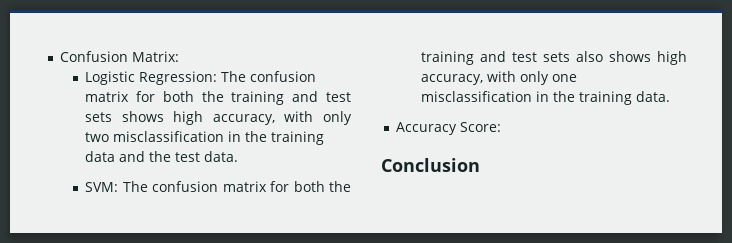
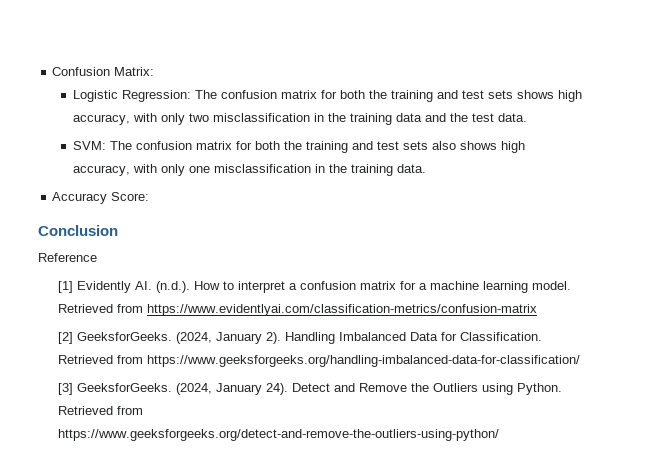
+ Reference
+ [1] Evidently AI. (n.d.). How to interpret a confusion matrix for a machine learning model. Retrieved from https://www.evidentlyai.com/classification-metrics/confusion-matrix
+ [2] GeeksforGeeks. (2024, January 2). Handling Imbalanced Data for Classification. Retrieved from https://www.geeksforgeeks.org/handling-imbalanced-data-for-classification/
+ [3] GeeksforGeeks. (2024, January 24). Detect and Remove the Outliers using Python. Retrieved from https://www.geeksforgeeks.org/detect-and-remove-the-outliers-using-python/

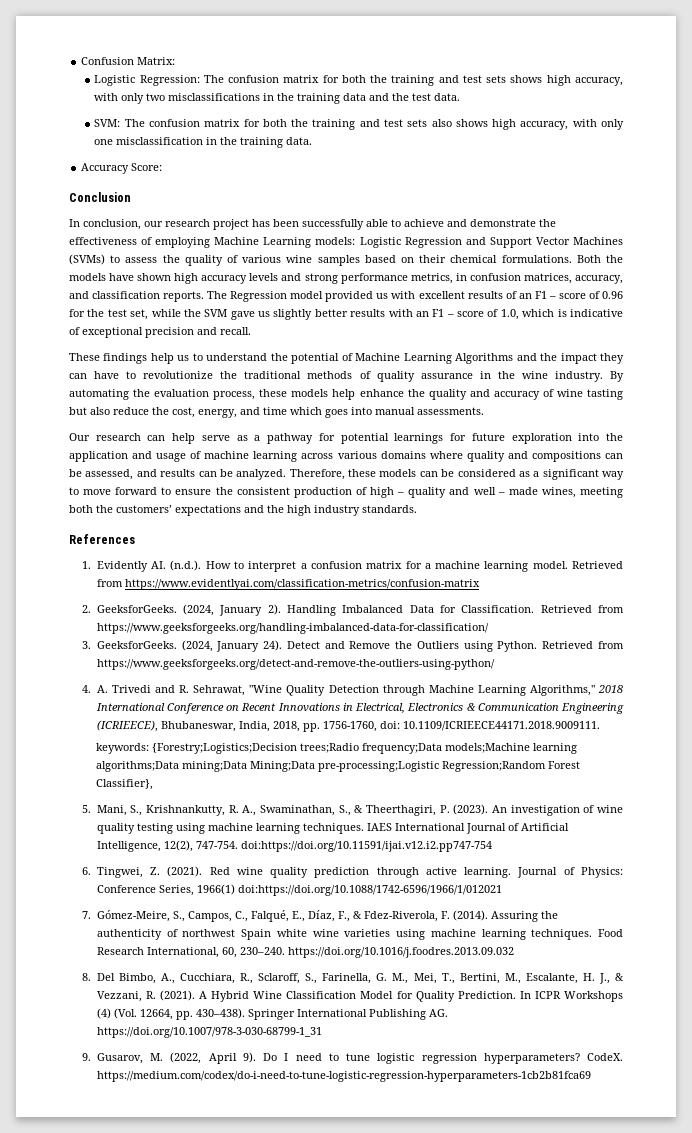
- Logistic Regression: The confusion matrix for both the training and test sets shows high accuracy, with only two misclassification in the training data and the test data.
+ Logistic Regression: The confusion matrix for both the training and test sets shows high accuracy, with only two misclassifications in the training data and the test data.
- Reference
- [1] Evidently AI. (n.d.). How to interpret a confusion matrix for a machine learning model.
+ In conclusion, our research project has been successfully able to achieve and demonstrate the effectiveness of employing Machine Learning models: Logistic Regression and Support Vector Machines (SVMs) to assess the quality of various wine samples based on their chemical formulations. Both the models have shown high accuracy levels and strong performance metrics, in confusion matrices, accuracy, and classification reports. The Regression model provided us with excellent results of an F1 – score of 0.96 for the test set, while the SVM gave us slightly better results with an F1 – score of 1.0, which is indicative of exceptional precision and recall.
+ These findings help us to understand the potential of Machine Learning Algorithms and the impact they can have to revolutionize the traditional methods of quality assurance in the wine industry. By automating the evaluation process, these models help enhance the quality and accuracy of wine tasting but also reduce the cost, energy, and time which goes into manual assessments.
+ Our research can help serve as a pathway for potential learnings for future exploration into the application and usage of machine learning across various domains where quality and compositions can be assessed, and results can be analyzed. Therefore, these models can be considered as a significant way to move forward to ensure the consistent production of high – quality and well – made wines, meeting both the customers’ expectations and the high industry standards.
+ References
+ 1. Evidently AI. (n.d.). How to interpret a confusion matrix for a machine learning model.
- [2] GeeksforGeeks.
+ 2. GeeksforGeeks.
- [3] GeeksforGeeks.
+ 3. GeeksforGeeks.
+ 4. A. Trivedi and R. Sehrawat, "Wine Quality Detection through Machine Learning Algorithms," 2018 International Conference on Recent Innovations in Electrical, Electronics & Communication Engineering (ICRIEECE), Bhubaneswar, India, 2018, pp. 1756-1760, doi: 10.1109/ICRIEECE44171.2018.9009111.
+ keywords: {Forestry;Logistics;Decision trees;Radio frequency;Data models;Machine learning algorithms;Data mining;Data Mining;Data pre-processing;Logistic Regression;Random Forest Classifier},
+ 5. Mani, S., Krishnankutty, R. A., Swaminathan, S., & Theerthagiri, P. (2023). An investigation of wine quality testing using machine learning techniques. IAES International Journal of Artificial Intelligence, 12(2), 747-754. doi:https://doi.org/10.11591/ijai.v12.i2.pp747-754
+ 6. Tingwei, Z. (2021). Red wine quality prediction through active learning. Journal of Physics: Conference Series, 1966(1) doi:https://doi.org/10.1088/1742-6596/1966/1/012021
+ 7. Gómez-Meire, S., Campos, C., Falqué, E., Díaz, F., & Fdez-Riverola, F. (2014). Assuring the authenticity of northwest Spain white wine varieties using machine learning techniques. Food Research International, 60, 230–240. https://doi.org/10.1016/j.foodres.2013.09.032
+ 8. Del Bimbo, A., Cucchiara, R., Sclaroff, S., Farinella, G. M., Mei, T., Bertini, M., Escalante, H. J., & Vezzani, R. (2021). A Hybrid Wine Classification Model for Quality Prediction. In ICPR Workshops (4) (Vol. 12664, pp. 430–438). Springer International Publishing AG. https://doi.org/10.1007/978-3-030-68799-1_31
+ 9. Gusarov, M. (2022, April 9). Do I need to tune logistic regression hyperparameters? CodeX. https://medium.com/codex/do-i-need-to-tune-logistic-regression-hyperparameters-1cb2b81fca69

